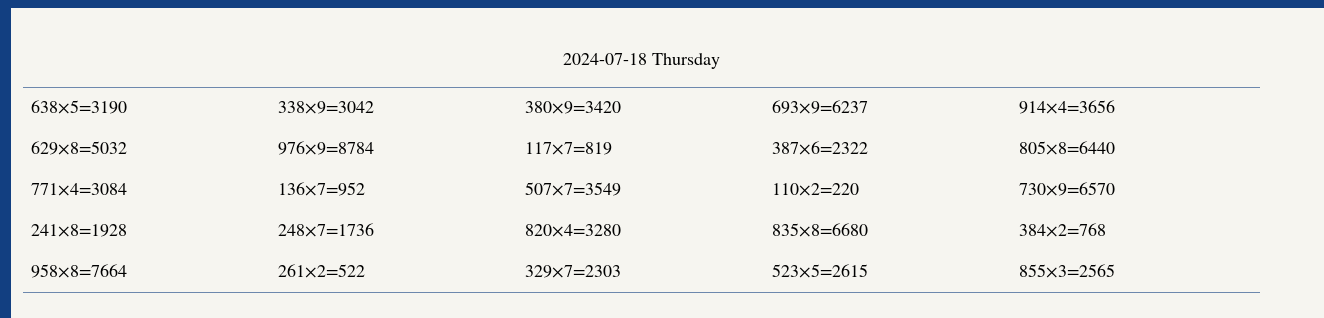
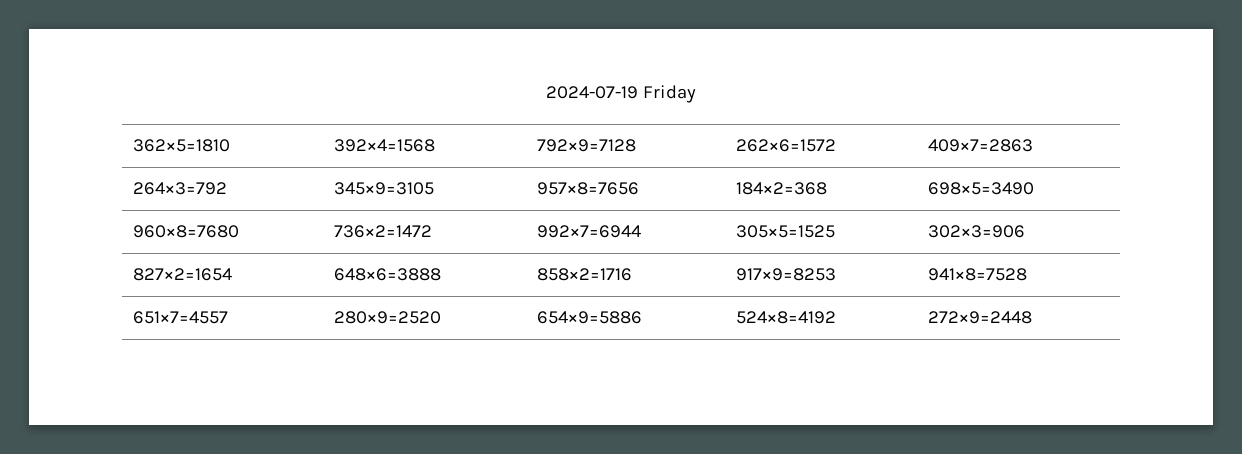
- 2024-07-18 Thursday
- 638×5=3190 | 338×9=3042 | 380×9=3420 | 693×9=6237 | 914×4=3656
- 629×8=5032 | 976×9=8784 | 117×7=819 | 387×6=2322 | 805×8=6440
- 771×4=3084 | 136×7=952 | 507×7=3549 | 110×2=220 | 730×9=6570
- 241×8=1928 | 248×7=1736 | 820×4=3280 | 835×8=6680 | 384×2=768
- 958×8=7664 | 261×2=522 | 329×7=2303 | 523×5=2615 | 855×3=2565
+ 2024-07-19 Friday
+ 362×5=1810 | 392×4=1568 | 792×9=7128 | 262×6=1572 | 409×7=2863
+ 264×3=792 | 345×9=3105 | 957×8=7656 | 184×2=368 | 698×5=3490
+ 960×8=7680 | 736×2=1472 | 992×7=6944 | 305×5=1525 | 302×3=906
+ 827×2=1654 | 648×6=3888 | 858×2=1716 | 917×9=8253 | 941×8=7528
+ 651×7=4557 | 280×9=2520 | 654×9=5886 | 524×8=4192 | 272×9=2448

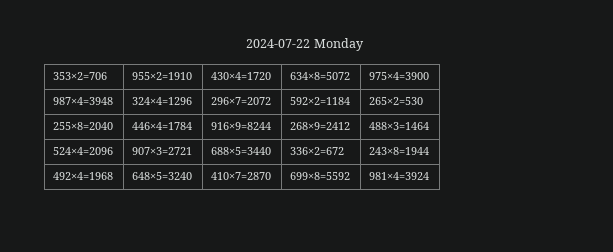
- 2024-07-19 Friday
- 362×5=1810 | 392×4=1568 | 792×9=7128 | 262×6=1572 | 409×7=2863
- 264×3=792 | 345×9=3105 | 957×8=7656 | 184×2=368 | 698×5=3490
- 960×8=7680 | 736×2=1472 | 992×7=6944 | 305×5=1525 | 302×3=906
- 827×2=1654 | 648×6=3888 | 858×2=1716 | 917×9=8253 | 941×8=7528
- 651×7=4557 | 280×9=2520 | 654×9=5886 | 524×8=4192 | 272×9=2448
+ 2024-07-22 Monday
+ 353×2=706 | 955×2=1910 | 430×4=1720 | 634×8=5072 | 975×4=3900
+ 987×4=3948 | 324×4=1296 | 296×7=2072 | 592×2=1184 | 265×2=530
+ 255×8=2040 | 446×4=1784 | 916×9=8244 | 268×9=2412 | 488×3=1464
+ 524×4=2096 | 907×3=2721 | 688×5=3440 | 336×2=672 | 243×8=1944
+ 492×4=1968 | 648×5=3240 | 410×7=2870 | 699×8=5592 | 981×4=3924

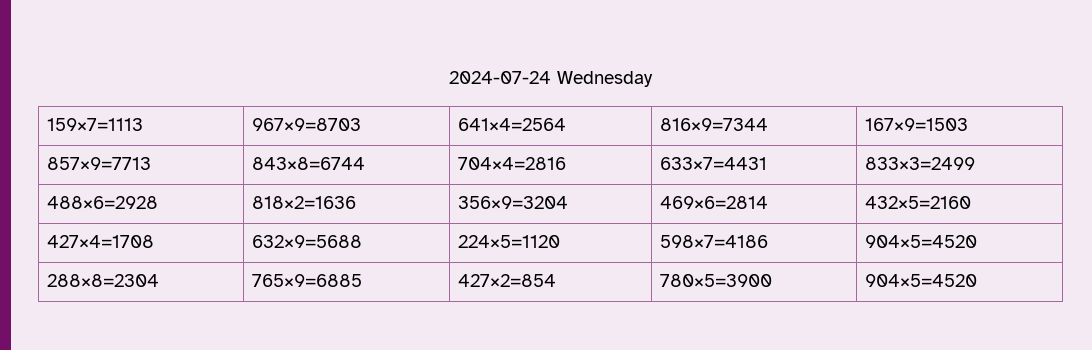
- 2024-07-22 Monday
- 353×2=706 | 955×2=1910 | 430×4=1720 | 634×8=5072 | 975×4=3900
- 987×4=3948 | 324×4=1296 | 296×7=2072 | 592×2=1184 | 265×2=530
- 255×8=2040 | 446×4=1784 | 916×9=8244 | 268×9=2412 | 488×3=1464
- 524×4=2096 | 907×3=2721 | 688×5=3440 | 336×2=672 | 243×8=1944
- 492×4=1968 | 648×5=3240 | 410×7=2870 | 699×8=5592 | 981×4=3924
+ 2024-07-24 Wednesday
+ 159×7=1113 | 967×9=8703 | 641×4=2564 | 816×9=7344 | 167×9=1503
+ 857×9=7713 | 843×8=6744 | 704×4=2816 | 633×7=4431 | 833×3=2499
+ 488×6=2928 | 818×2=1636 | 356×9=3204 | 469×6=2814 | 432×5=2160
+ 427×4=1708 | 632×9=5688 | 224×5=1120 | 598×7=4186 | 904×5=4520
+ 288×8=2304 | 765×9=6885 | 427×2=854 | 780×5=3900 | 904×5=4520

